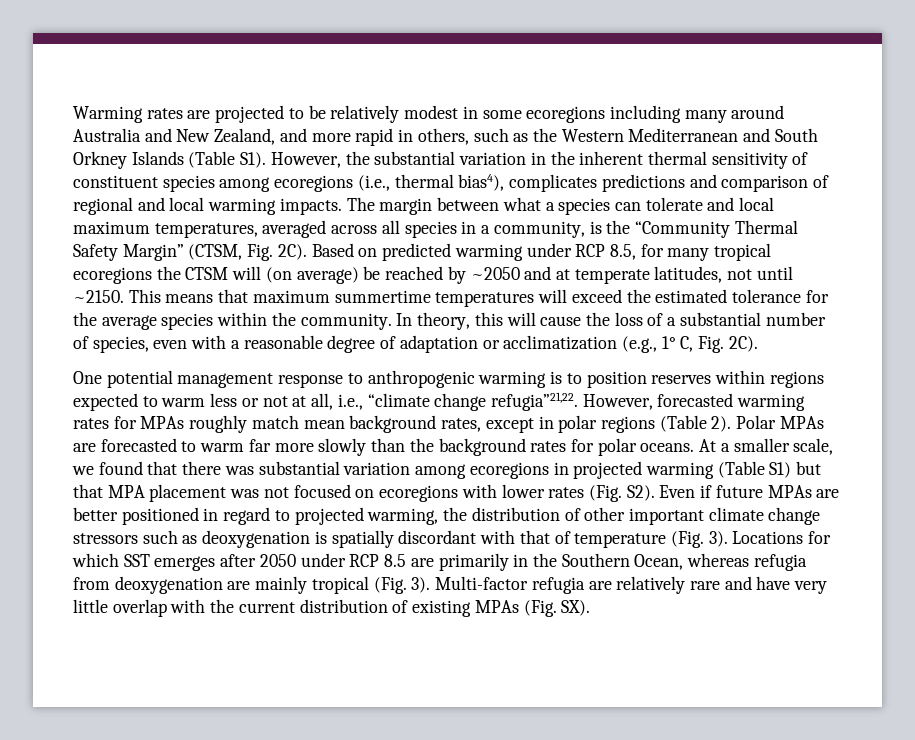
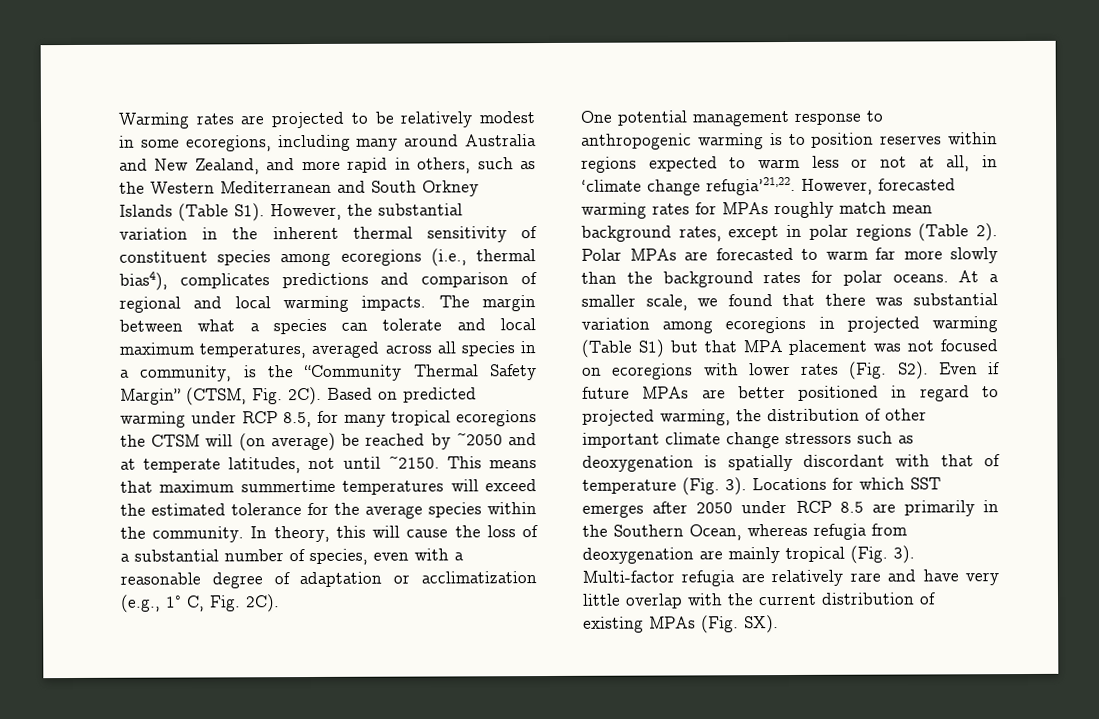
- Warming rates are projected to be relatively modest in some ecoregions including many around Australia and New Zealand, and more rapid in others, such as the Western Mediterranean and South Orkney Islands (Table S1). However, the substantial variation in the inherent thermal sensitivity of constituent species among ecoregions (i.e., thermal bias4), complicates predictions and comparison of regional and local warming impacts.
+ Warming rates are projected to be relatively modest in some ecoregions, including many around Australia and New Zealand, and more rapid in others, such as the Western Mediterranean and South Orkney Islands (Table S1). However, the substantial variation in the inherent thermal sensitivity of constituent species among ecoregions (i.e., thermal bias4), complicates predictions and comparison of regional and local warming impacts.
- One potential management response to anthropogenic warming is to position reserves within regions expected to warm less or not at all, i.e., “climate change refugia”21,22.
+ One potential management response to anthropogenic warming is to position reserves within regions expected to warm less or not at all, in ‘climate change refugia’21,22.

